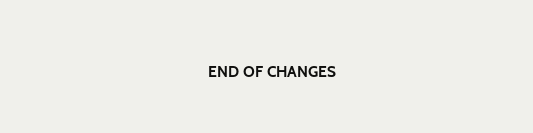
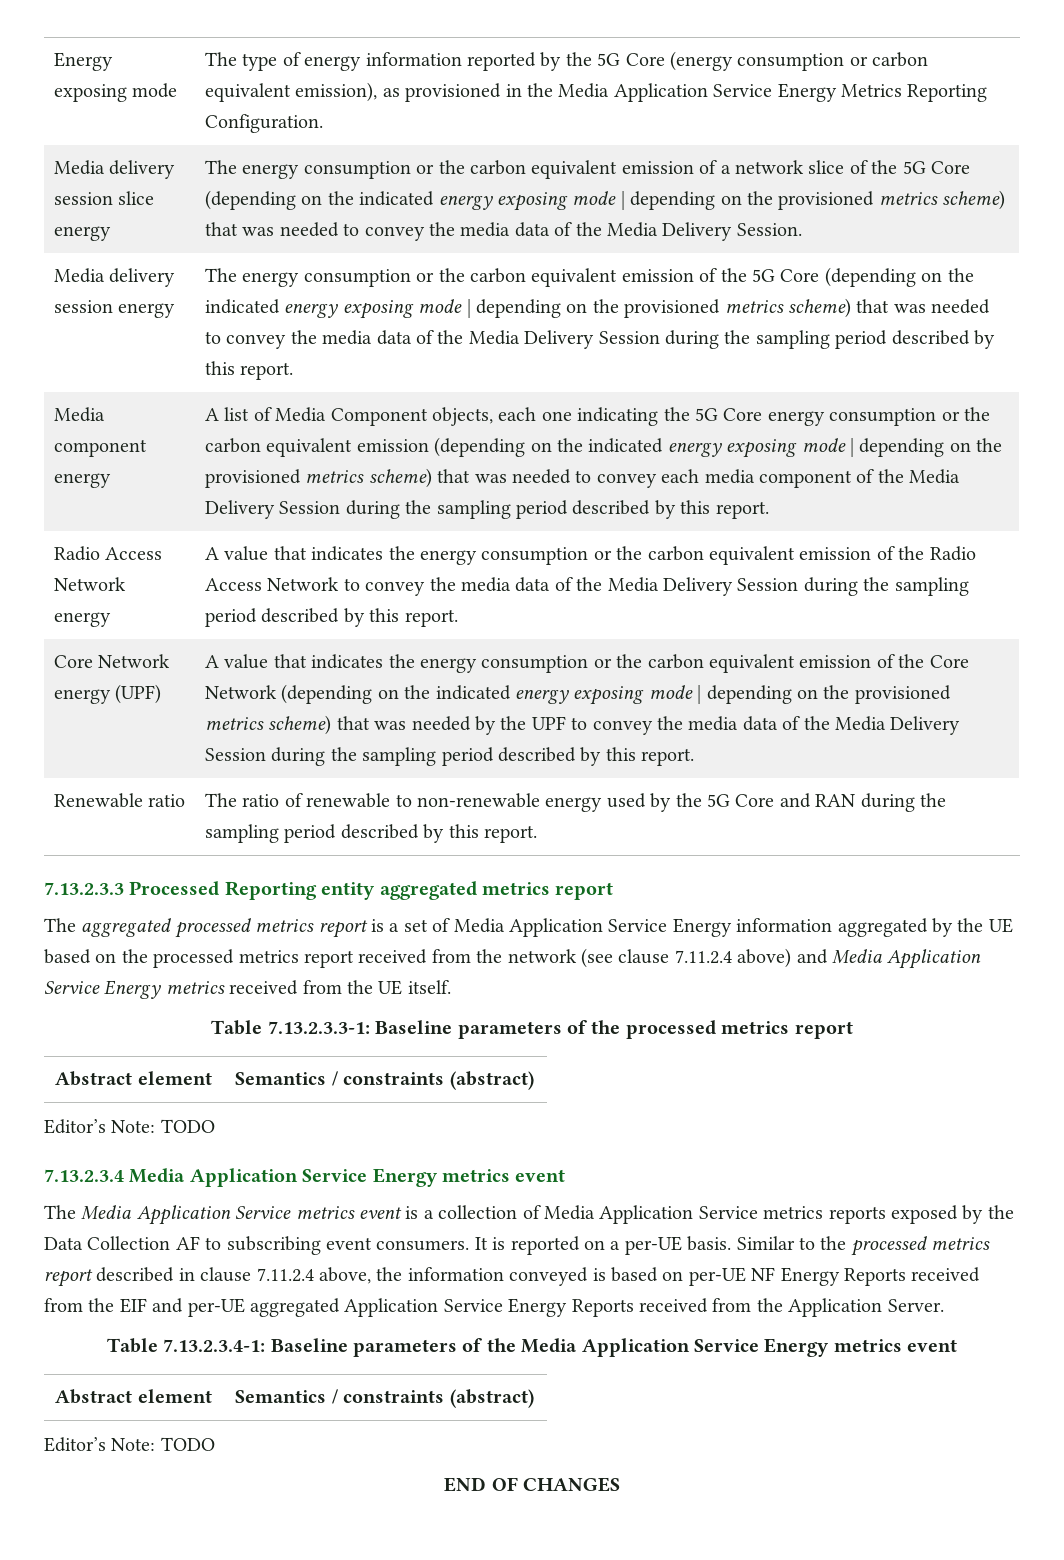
+ Energy exposing mode | The type of energy information reported by the 5G Core (energy consumption or carbon equivalent emission), as provisioned in the Media Application Service Energy Metrics Reporting Configuration.
+ Media delivery session slice energy | The energy consumption or the carbon equivalent emission of a network slice of the 5G Core (depending on the indicated energy exposing mode | depending on the provisioned metrics scheme) that was needed to convey the media data of the Media Delivery Session.
+ Media delivery session energy | The energy consumption or the carbon equivalent emission of the 5G Core (depending on the indicated energy exposing mode | depending on the provisioned metrics scheme) that was needed to convey the media data of the Media Delivery Session during the sampling period described by this report.
+ Media component energy | A list of Media Component objects, each one indicating the 5G Core energy consumption or the carbon equivalent emission (depending on the indicated energy exposing mode | depending on the provisioned metrics scheme) that was needed to convey each media component of the Media Delivery Session during the sampling period described by this report.
+ Radio Access Network energy | A value that indicates the energy consumption or the carbon equivalent emission of the Radio Access Network to convey the media data of the Media Delivery Session during the sampling period described by this report.
+ Core Network energy (UPF) | A value that indicates the energy consumption or the carbon equivalent emission of the Core Network (depending on the indicated energy exposing mode | depending on the provisioned metrics scheme) that was needed by the UPF to convey the media data of the Media Delivery Session during the sampling period described by this report.
+ Renewable ratio | The ratio of renewable to non-renewable energy used by the 5G Core and RAN during the sampling period described by this report.
+ 7.13.2.3.3 Processed Reporting entity aggregated metrics report
+ The aggregated processed metrics report is a set of Media Application Service Energy information aggregated by the UE based on the processed metrics report received from the network (see clause 7.11.2.4 above) and Media Application Service Energy metrics received from the UE itself.
+ Table 7.13.2.3.3-1: Baseline parameters of the processed metrics report
+ Abstract element | Semantics / constraints (abstract)
+ Editor’s Note: TODO
+ 7.13.2.3.4 Media Application Service Energy metrics event
+ The Media Application Service metrics event is a collection of Media Application Service metrics reports exposed by the Data Collection AF to subscribing event consumers. It is reported on a per-UE basis. Similar to the processed metrics report described in clause 7.11.2.4 above, the information conveyed is based on per-UE NF Energy Reports received from the EIF and per-UE aggregated Application Service Energy Reports received from the Application Server.
+ Table 7.13.2.3.4-1: Baseline parameters of the Media Application Service Energy metrics event
+ Abstract element | Semantics / constraints (abstract)
+ Editor’s Note: TODO

